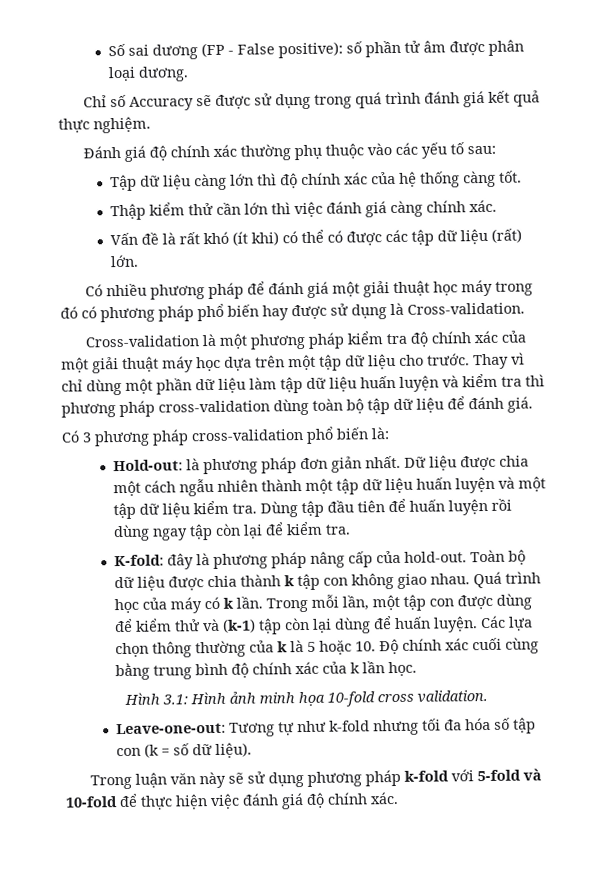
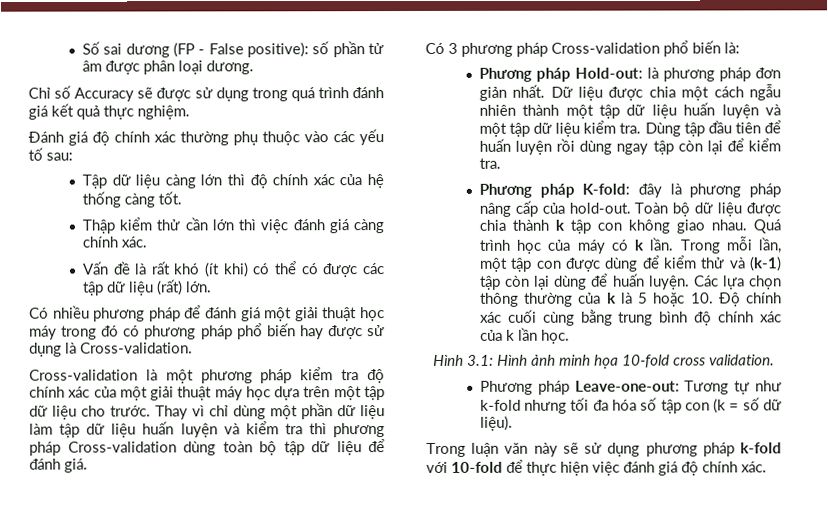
- Thay vì chỉ dùng một phần dữ liệu làm tập dữ liệu huấn luyện và kiểm tra thì phương pháp cross-validation dùng toàn bộ tập dữ liệu để đánh giá.
+ Thay vì chỉ dùng một phần dữ liệu làm tập dữ liệu huấn luyện và kiểm tra thì phương pháp Cross-validation dùng toàn bộ tập dữ liệu để đánh giá.
- Có 3 phương pháp cross-validation phổ biến là:
+ Có 3 phương pháp Cross-validation phổ biến là:
- Hold-out: là phương pháp đơn giản nhất.
+ Phương pháp Hold-out: là phương pháp đơn giản nhất.
- K-fold: đây là phương pháp nâng cấp của hold-out.
+ Phương pháp K-fold: đây là phương pháp nâng cấp của hold-out.
- Leave-one-out: Tương tự như k-fold nhưng tối đa hóa số tập con (k = số dữ liệu).
+ Phương pháp Leave-one-out: Tương tự như k-fold nhưng tối đa hóa số tập con (k = số dữ liệu).
- Trong luận văn này sẽ sử dụng phương pháp k-fold với 5-fold và 10-fold để thực hiện việc đánh giá độ chính xác.
+ Trong luận văn này sẽ sử dụng phương pháp k-fold với 10-fold để thực hiện việc đánh giá độ chính xác.

